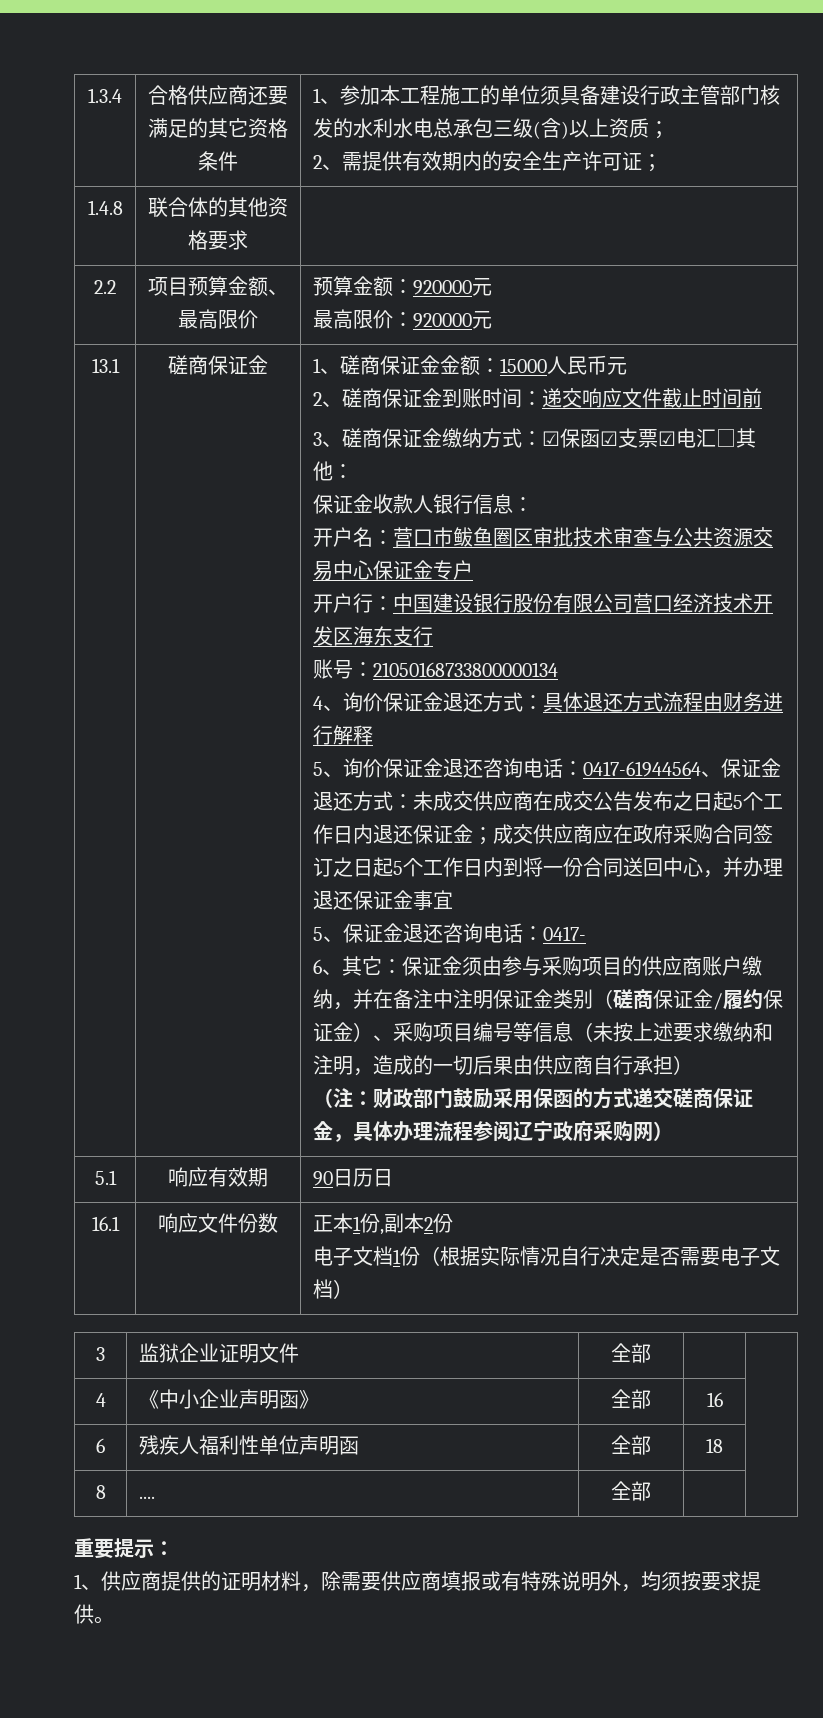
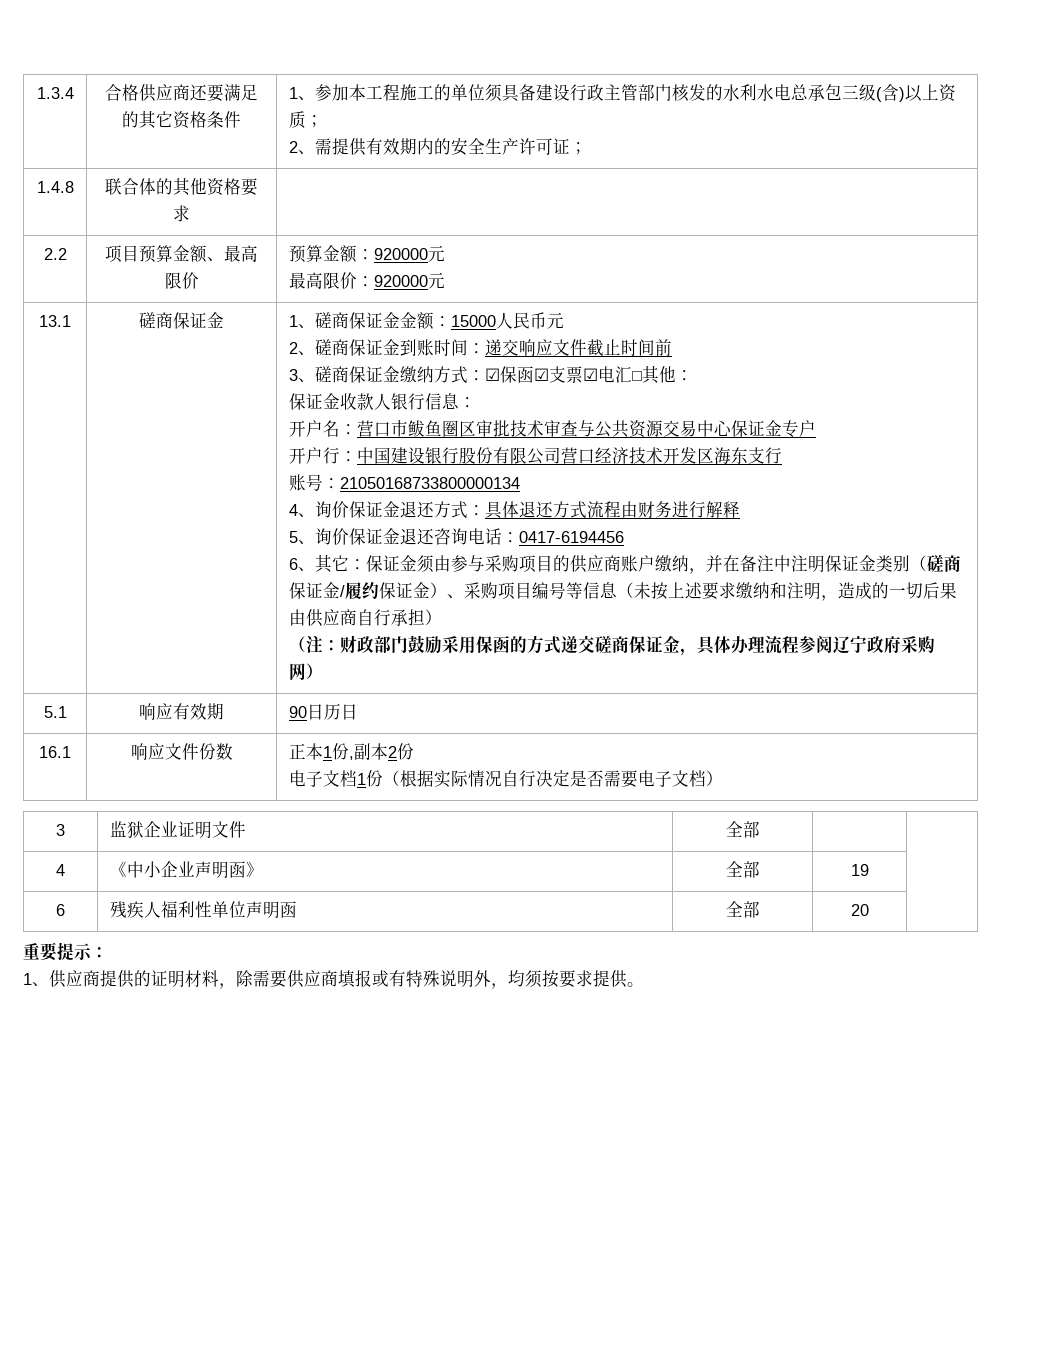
- 5、询价保证金退还咨询电话：0417-61944564、保证金退还方式：未成交供应商在成交公告发布之日起5个工作日内退还保证金；成交供应商应在政府采购合同签订之日起5个工作日内到将一份合同送回中心，并办理退还保证金事宜
- 5、保证金退还咨询电话：0417-
+ 5、询价保证金退还咨询电话：0417-6194456
- 4 | 《中小企业声明函》 | 全部 | 16 |
+ 4 | 《中小企业声明函》 | 全部 | 19 |
- 6 | 残疾人福利性单位声明函 | 全部 | 18 |
- 8 | .... | 全部 | |
+ 6 | 残疾人福利性单位声明函 | 全部 | 20 |

